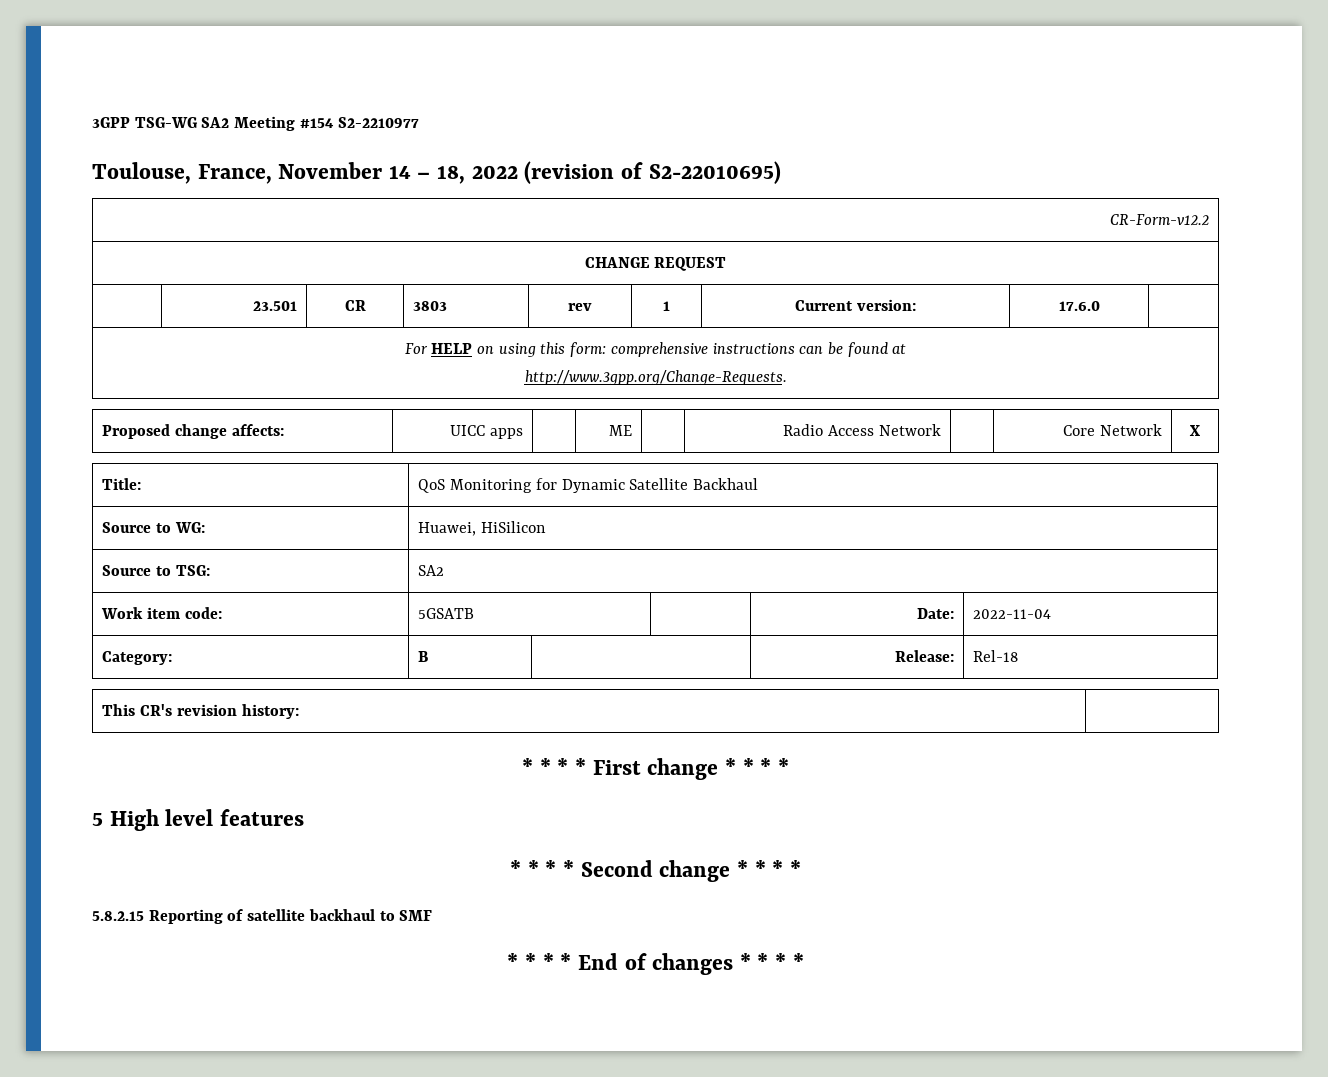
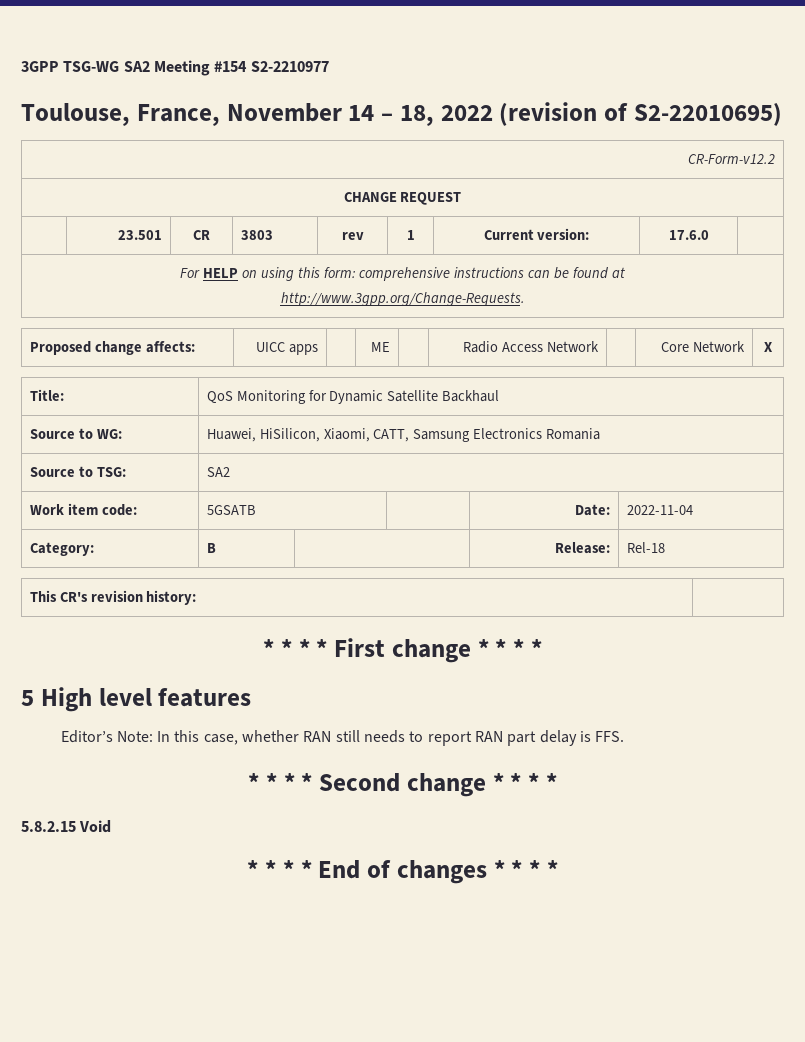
- Source to WG: | Huawei, HiSilicon
+ Source to WG: | Huawei, HiSilicon, Xiaomi, CATT, Samsung Electronics Romania
+ Editor’s Note: In this case, whether RAN still needs to report RAN part delay is FFS.
- 5.8.2.15 Reporting of satellite backhaul to SMF
+ 5.8.2.15 Void

